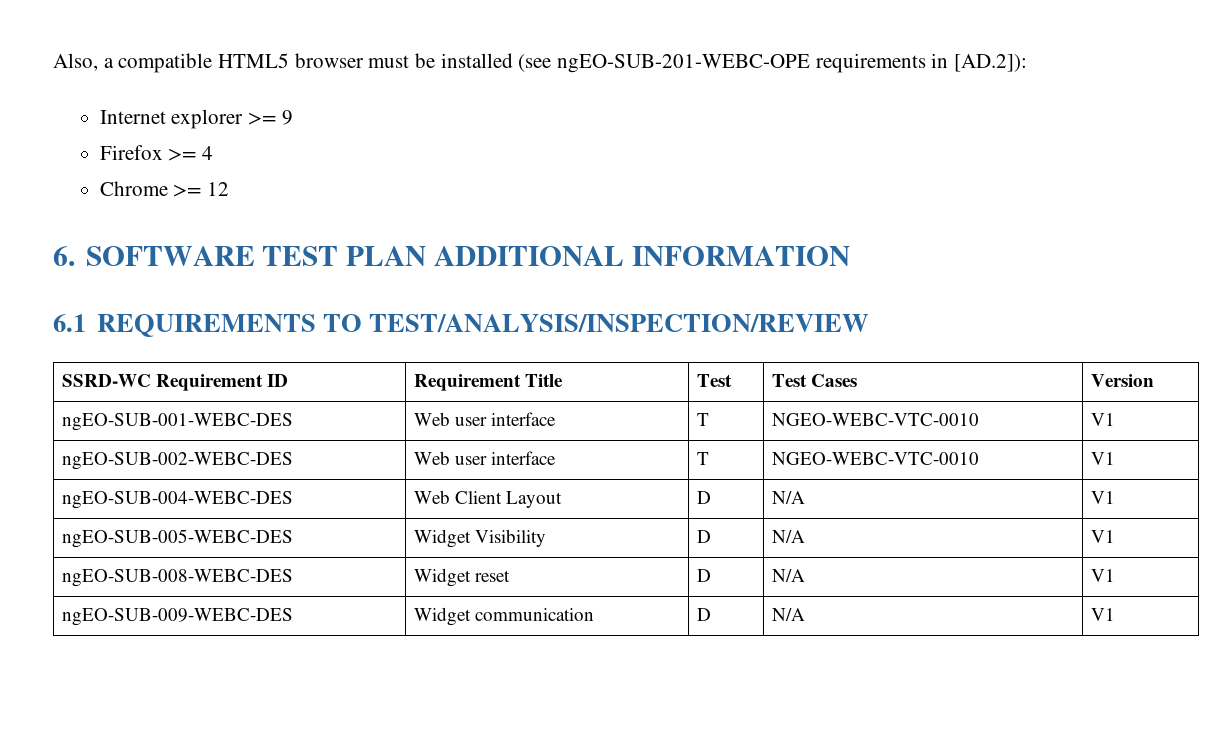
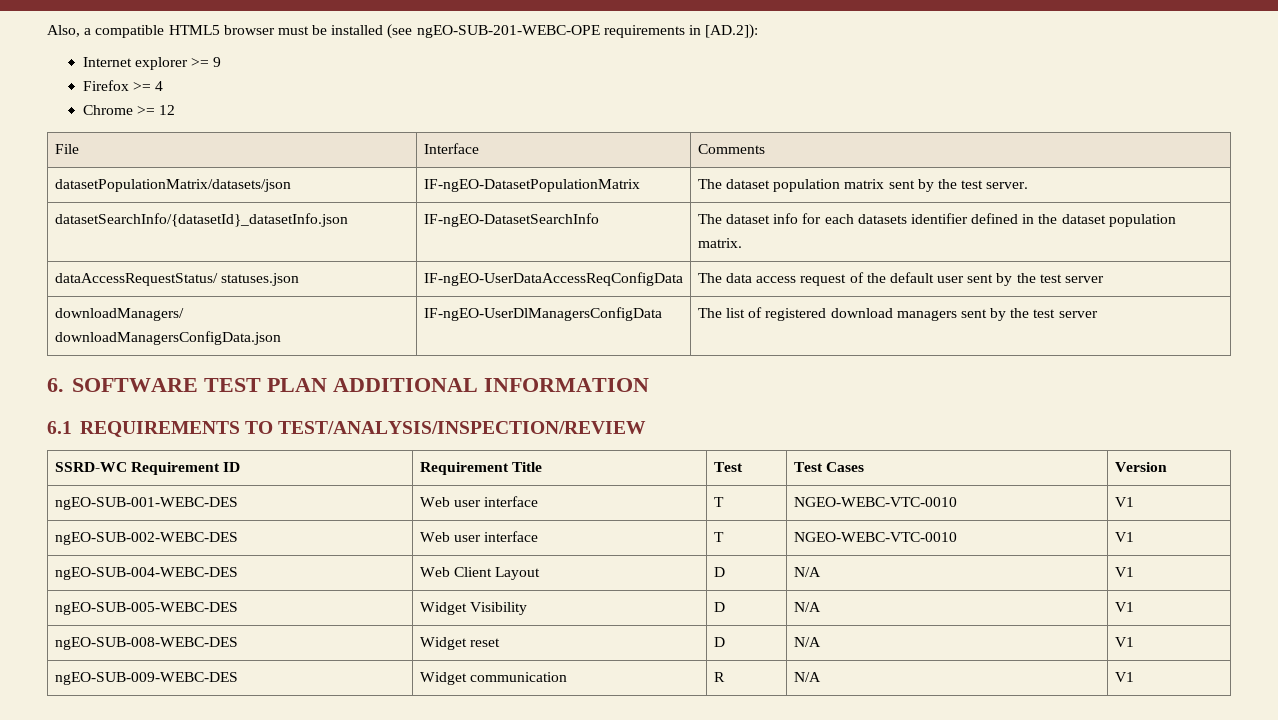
+ File | Interface | Comments
+ datasetPopulationMatrix/datasets/json | IF-ngEO-DatasetPopulationMatrix | The dataset population matrix sent by the test server.
+ datasetSearchInfo/{datasetId}_datasetInfo.json | IF-ngEO-DatasetSearchInfo | The dataset info for each datasets identifier defined in the dataset population matrix.
+ dataAccessRequestStatus/ statuses.json | IF-ngEO-UserDataAccessReqConfigData | The data access request of the default user sent by the test server
+ downloadManagers/ downloadManagersConfigData.json | IF-ngEO-UserDlManagersConfigData | The list of registered download managers sent by the test server
- ngEO-SUB-009-WEBC-DES | Widget communication | D | N/A | V1
+ ngEO-SUB-009-WEBC-DES | Widget communication | R | N/A | V1

